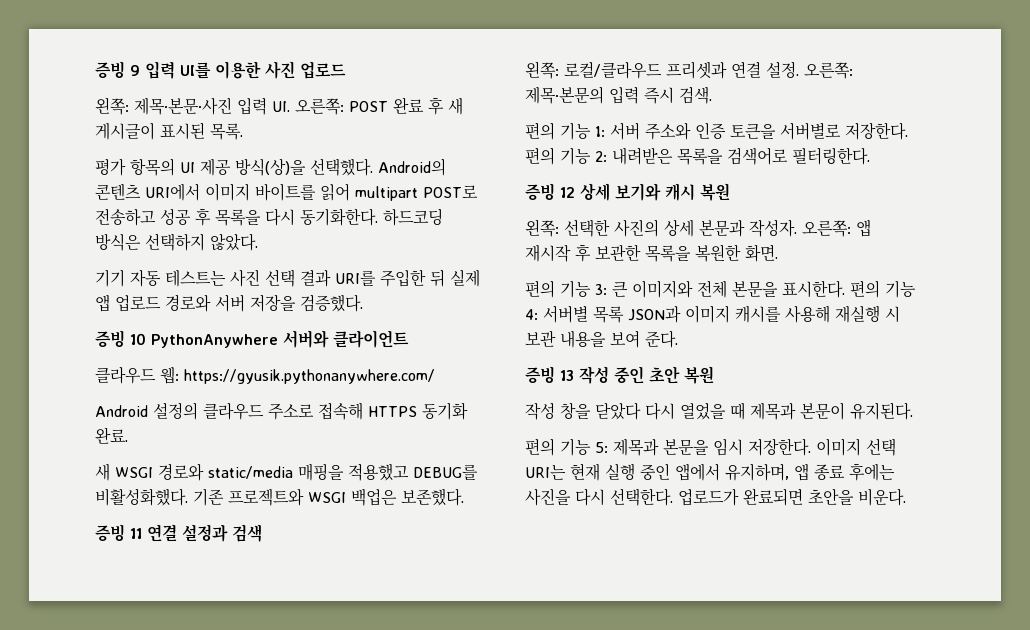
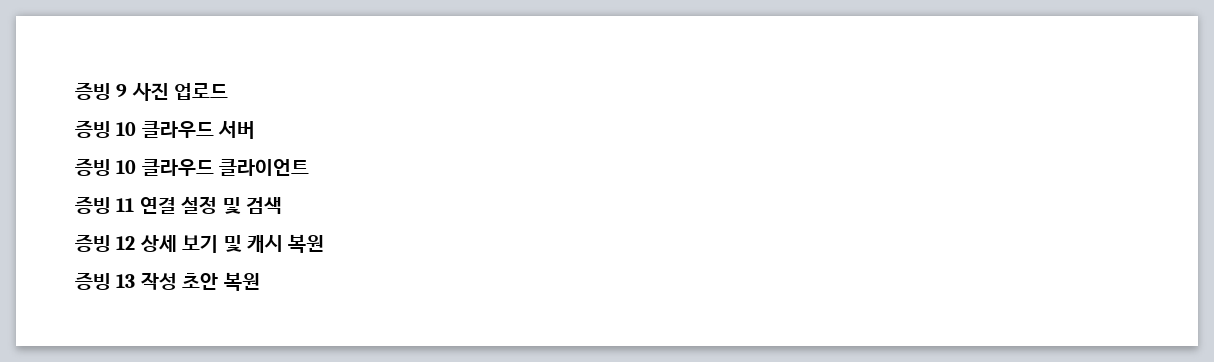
- 증빙 9 입력 UI를 이용한 사진 업로드
+ 증빙 9 사진 업로드
- 왼쪽: 제목·본문·사진 입력 UI. 오른쪽: POST 완료 후 새 게시글이 표시된 목록.
- 평가 항목의 UI 제공 방식(상)을 선택했다. Android의 콘텐츠 URI에서 이미지 바이트를 읽어 multipart POST로 전송하고 성공 후 목록을 다시 동기화한다. 하드코딩 방식은 선택하지 않았다.
- 기기 자동 테스트는 사진 선택 결과 URI를 주입한 뒤 실제 앱 업로드 경로와 서버 저장을 검증했다.
- 증빙 10 PythonAnywhere 서버와 클라이언트
+ 증빙 10 클라우드 서버
+ 증빙 10 클라우드 클라이언트
- 클라우드 웹: https://gyusik.pythonanywhere.com/
- Android 설정의 클라우드 주소로 접속해 HTTPS 동기화 완료.
- 새 WSGI 경로와 static/media 매핑을 적용했고 DEBUG를 비활성화했다. 기존 프로젝트와 WSGI 백업은 보존했다.
- 증빙 11 연결 설정과 검색
+ 증빙 11 연결 설정 및 검색
- 왼쪽: 로컬/클라우드 프리셋과 연결 설정. 오른쪽: 제목·본문의 입력 즉시 검색.
- 편의 기능 1: 서버 주소와 인증 토큰을 서버별로 저장한다. 편의 기능 2: 내려받은 목록을 검색어로 필터링한다.
- 증빙 12 상세 보기와 캐시 복원
+ 증빙 12 상세 보기 및 캐시 복원
- 왼쪽: 선택한 사진의 상세 본문과 작성자. 오른쪽: 앱 재시작 후 보관한 목록을 복원한 화면.
- 편의 기능 3: 큰 이미지와 전체 본문을 표시한다. 편의 기능 4: 서버별 목록 JSON과 이미지 캐시를 사용해 재실행 시 보관 내용을 보여 준다.
- 증빙 13 작성 중인 초안 복원
+ 증빙 13 작성 초안 복원
- 작성 창을 닫았다 다시 열었을 때 제목과 본문이 유지된다.
- 편의 기능 5: 제목과 본문을 임시 저장한다. 이미지 선택 URI는 현재 실행 중인 앱에서 유지하며, 앱 종료 후에는 사진을 다시 선택한다. 업로드가 완료되면 초안을 비운다.

